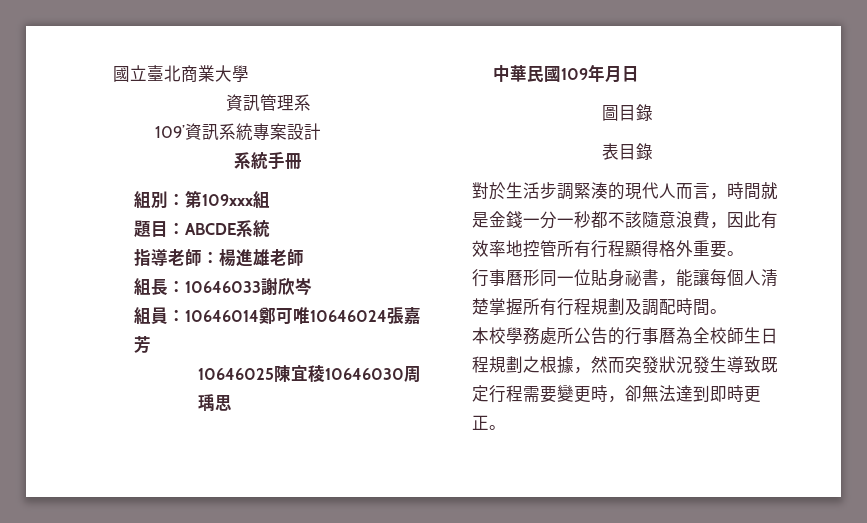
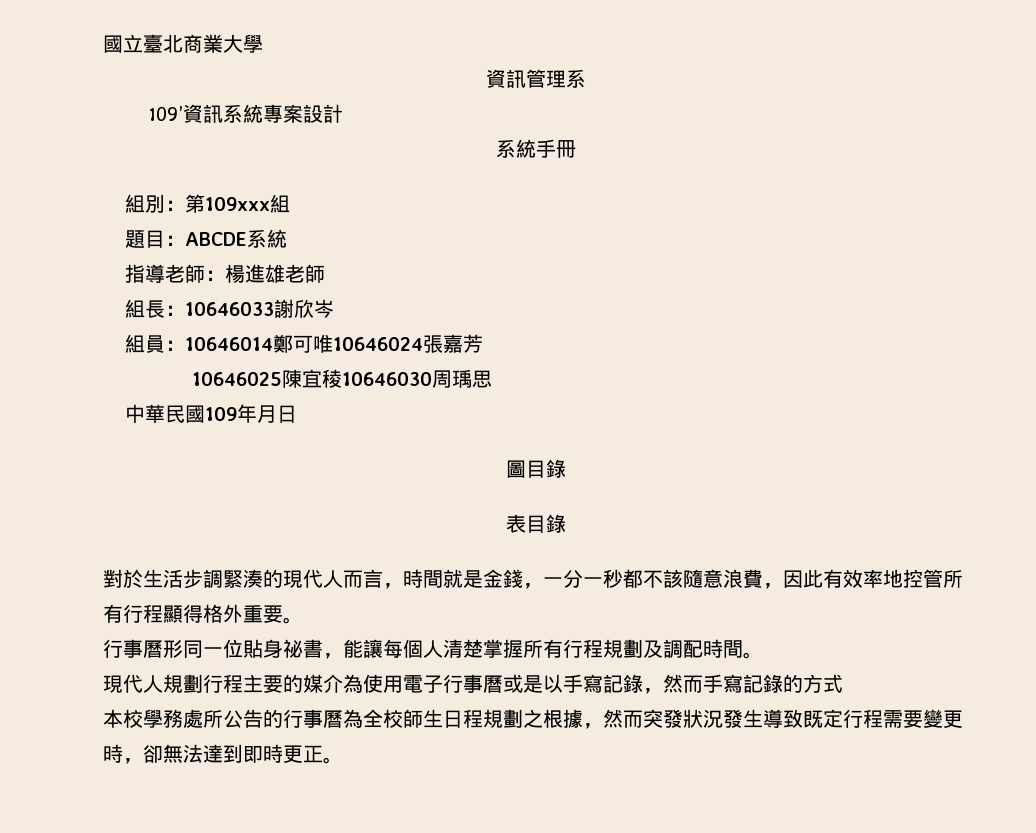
- 對於生活步調緊湊的現代人而言，時間就是金錢一分一秒都不該隨意浪費，因此有效率地控管所有行程顯得格外重要。
+ 對於生活步調緊湊的現代人而言，時間就是金錢，一分一秒都不該隨意浪費，因此有效率地控管所有行程顯得格外重要。
+ 現代人規劃行程主要的媒介為使用電子行事曆或是以手寫記錄，然而手寫記錄的方式

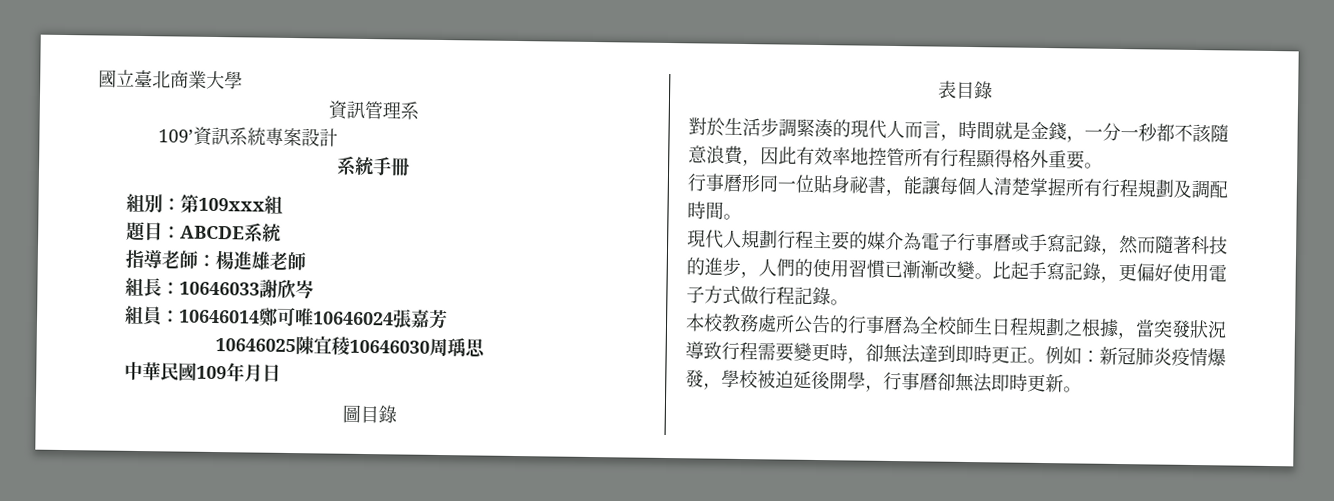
- 現代人規劃行程主要的媒介為使用電子行事曆或是以手寫記錄，然而手寫記錄的方式
+ 現代人規劃行程主要的媒介為電子行事曆或手寫記錄，然而隨著科技的進步，人們的使用習慣已漸漸改變。比起手寫記錄，更偏好使用電子方式做行程記錄。
- 本校學務處所公告的行事曆為全校師生日程規劃之根據，然而突發狀況發生導致既定行程需要變更時，卻無法達到即時更正。
+ 本校教務處所公告的行事曆為全校師生日程規劃之根據，當突發狀況導致行程需要變更時，卻無法達到即時更正。
+ 例如：新冠肺炎疫情爆發，學校被迫延後開學，行事曆卻無法即時更新。

